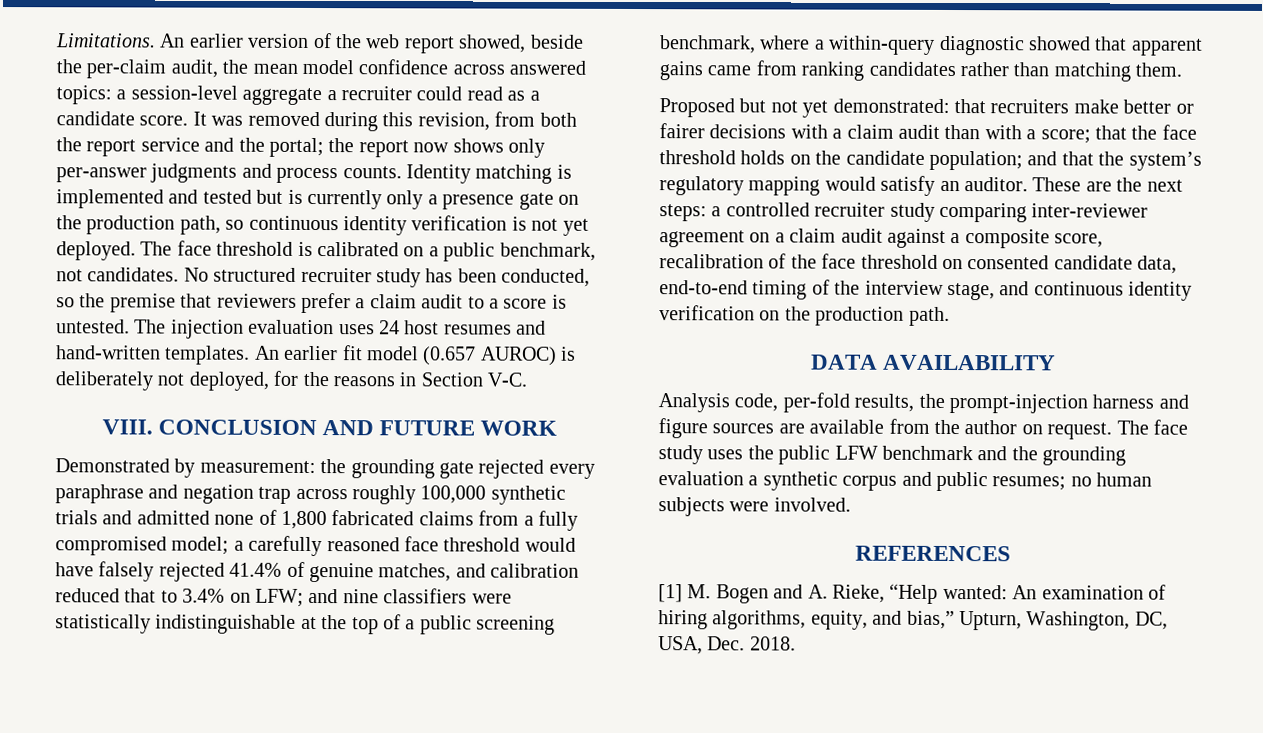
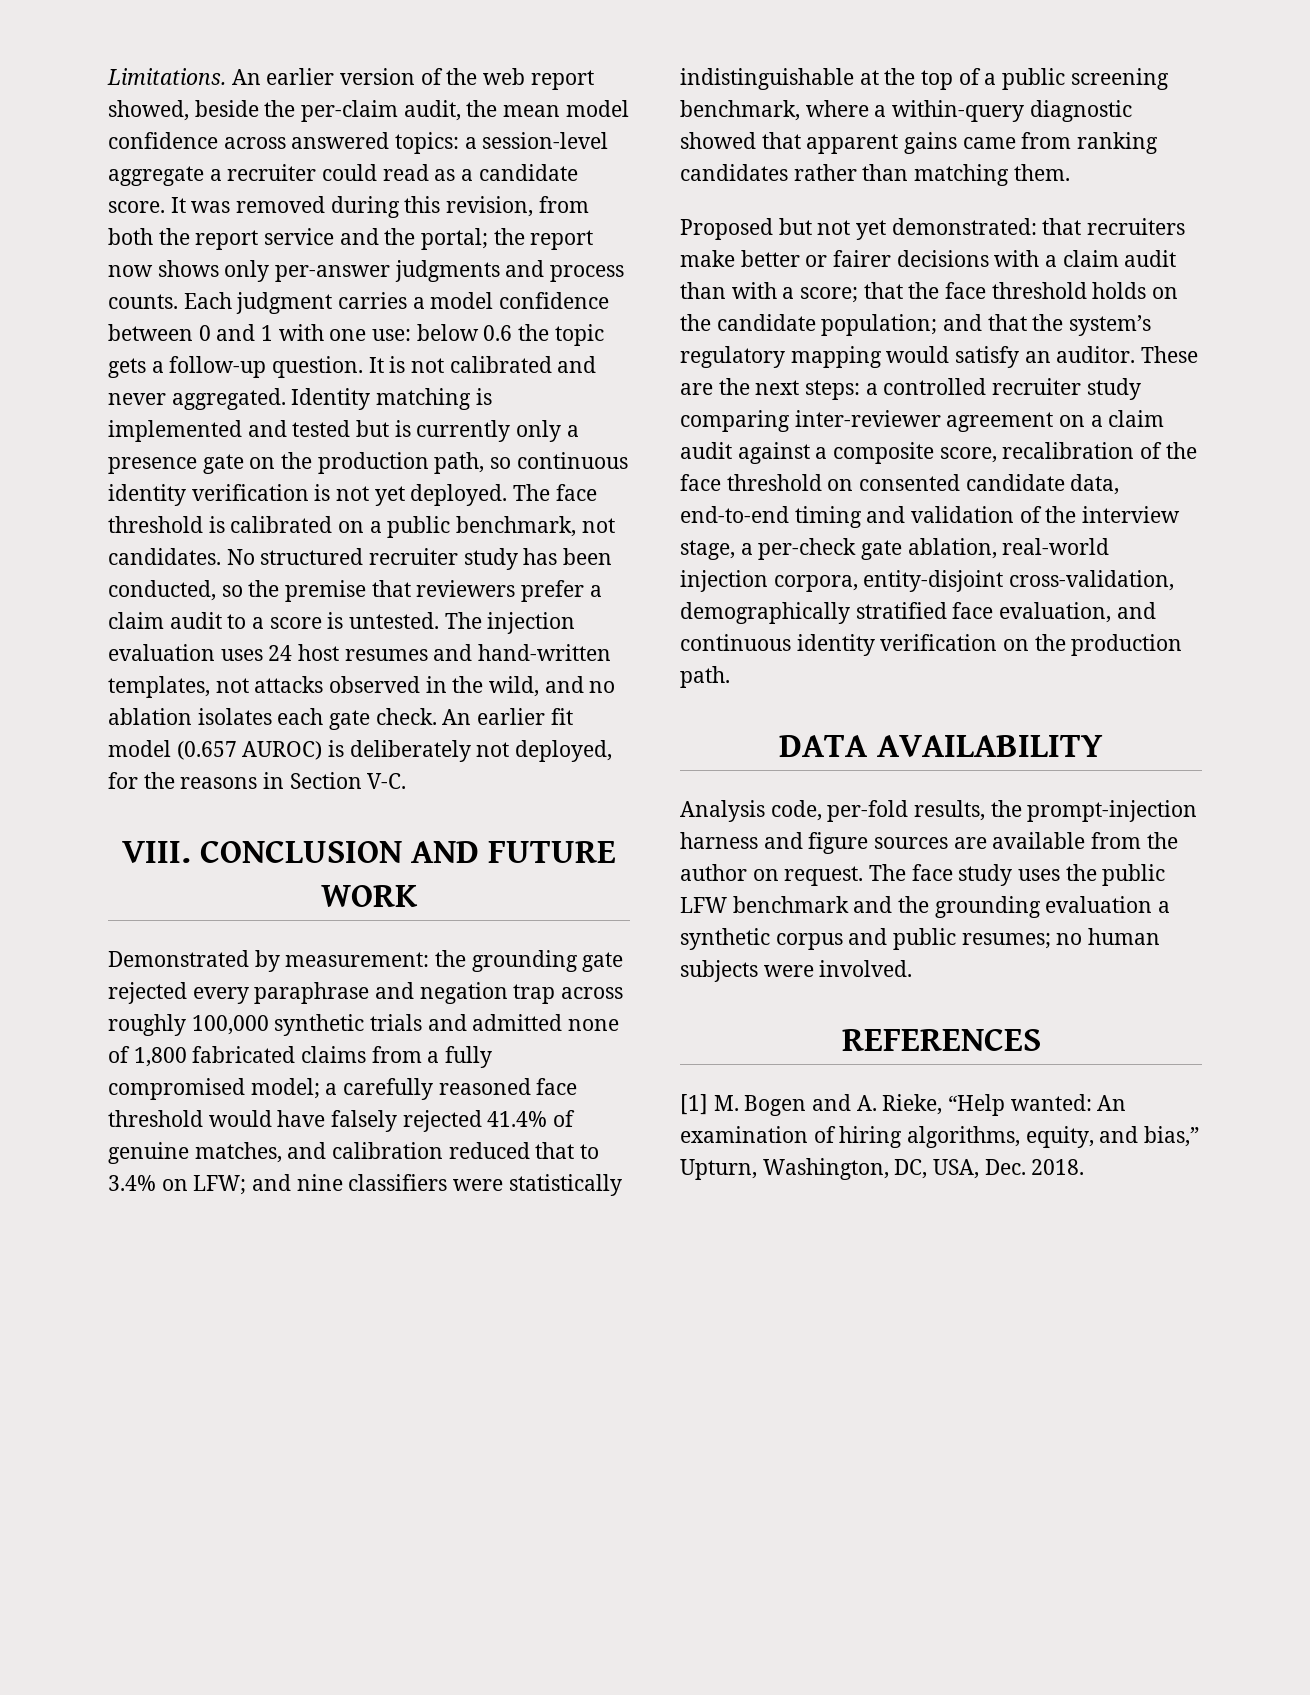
+ Each judgment carries a model confidence between 0 and 1 with one use: below 0.6 the topic gets a follow-up question. It is not calibrated and never aggregated.
- The injection evaluation uses 24 host resumes and hand-written templates.
+ The injection evaluation uses 24 host resumes and hand-written templates, not attacks observed in the wild, and no ablation isolates each gate check.
- These are the next steps: a controlled recruiter study comparing inter-reviewer agreement on a claim audit against a composite score, recalibration of the face threshold on consented candidate data, end-to-end timing of the interview stage, and continuous identity verification on the production path.
+ These are the next steps: a controlled recruiter study comparing inter-reviewer agreement on a claim audit against a composite score, recalibration of the face threshold on consented candidate data, end-to-end timing and validation of the interview stage, a per-check gate ablation, real-world injection corpora, entity-disjoint cross-validation, demographically stratified face evaluation, and continuous identity verification on the production path.

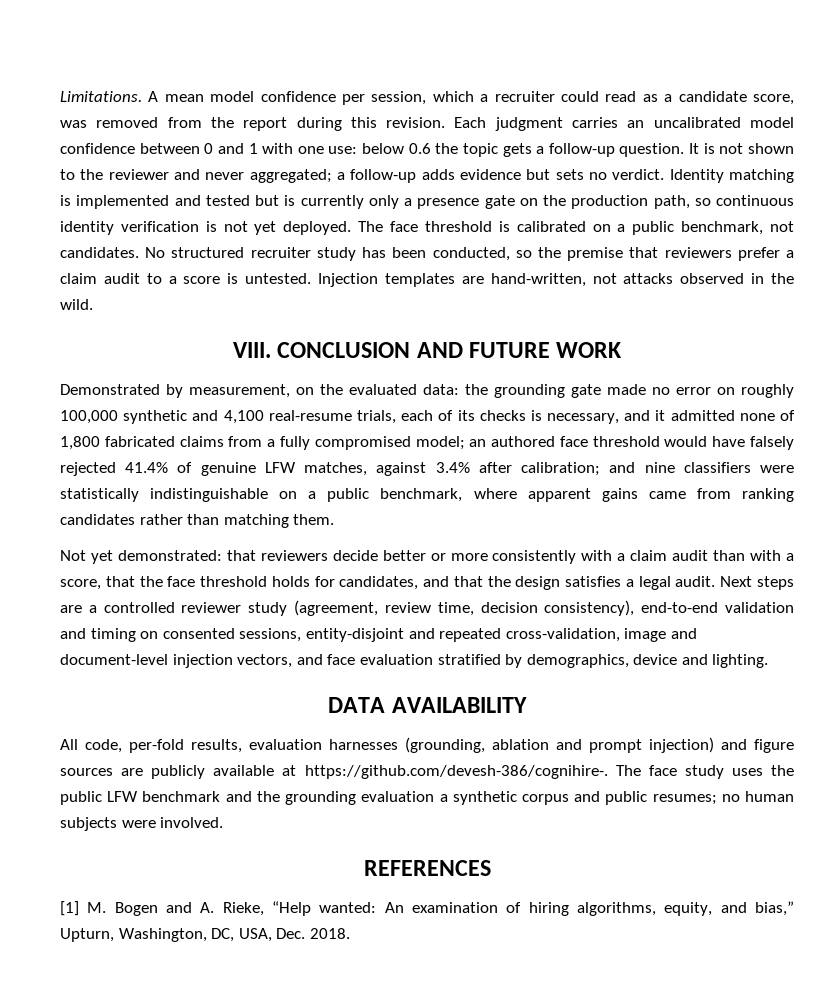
- An earlier version of the web report showed, beside the per-claim audit, the mean model confidence across answered topics: a session-level aggregate a recruiter could read as a candidate score. It was removed during this revision, from both the report service and the portal; the report now shows only per-answer judgments and process counts.
+ A mean model confidence per session, which a recruiter could read as a candidate score, was removed from the report during this revision.
- Each judgment carries a model confidence between 0 and 1 with one use: below 0.6 the topic gets a follow-up question.
+ Each judgment carries an uncalibrated model confidence between 0 and 1 with one use: below 0.6 the topic gets a follow-up question.
- It is not calibrated and never aggregated.
+ It is not shown to the reviewer and never aggregated; a follow-up adds evidence but sets no verdict.
- The injection evaluation uses 24 host resumes and hand-written templates, not attacks observed in the wild, and no ablation isolates each gate check. An earlier fit model (0.657 AUROC) is deliberately not deployed, for the reasons in Section V-C.
+ Injection templates are hand-written, not attacks observed in the wild.
- Demonstrated by measurement: the grounding gate rejected every paraphrase and negation trap across roughly 100,000 synthetic trials and admitted none of 1,800 fabricated claims from a fully compromised model; a carefully reasoned face threshold would have falsely rejected 41.4% of genuine matches, and calibration reduced that to 3.4% on LFW; and nine classifiers were statistically indistinguishable at the top of a public screening benchmark, where a within-query diagnostic showed that apparent gains came from ranking candidates rather than matching them.
+ Demonstrated by measurement, on the evaluated data: the grounding gate made no error on roughly 100,000 synthetic and 4,100 real-resume trials, each of its checks is necessary, and it admitted none of 1,800 fabricated claims from a fully compromised model; an authored face threshold would have falsely rejected 41.4% of genuine LFW matches, against 3.4% after calibration; and nine classifiers were statistically indistinguishable on a public benchmark, where apparent gains came from ranking candidates rather than matching them.
- Proposed but not yet demonstrated: that recruiters make better or fairer decisions with a claim audit than with a score; that the face threshold holds on the candidate population; and that the system’s regulatory mapping would satisfy an auditor. These are the next steps: a controlled recruiter study comparing inter-reviewer agreement on a claim audit against a composite score, recalibration of the face threshold on consented candidate data, end-to-end timing and validation of the interview stage, a per-check gate ablation, real-world injection corpora, entity-disjoint cross-validation, demographically stratified face evaluation, and continuous identity verification on the production path.
+ Not yet demonstrated: that reviewers decide better or more consistently with a claim audit than with a score, that the face threshold holds for candidates, and that the design satisfies a legal audit. Next steps are a controlled reviewer study (agreement, review time, decision consistency), end-to-end validation and timing on consented sessions, entity-disjoint and repeated cross-validation, image and document-level injection vectors, and face evaluation stratified by demographics, device and lighting.
- Analysis code, per-fold results, the prompt-injection harness and figure sources are available from the author on request. The face study uses the public LFW benchmark and the grounding evaluation a synthetic corpus and public resumes; no human subjects were involved.
+ All code, per-fold results, evaluation harnesses (grounding, ablation and prompt injection) and figure sources are publicly available at https://github.com/devesh-386/cognihire-. The face study uses the public LFW benchmark and the grounding evaluation a synthetic corpus and public resumes; no human subjects were involved.

